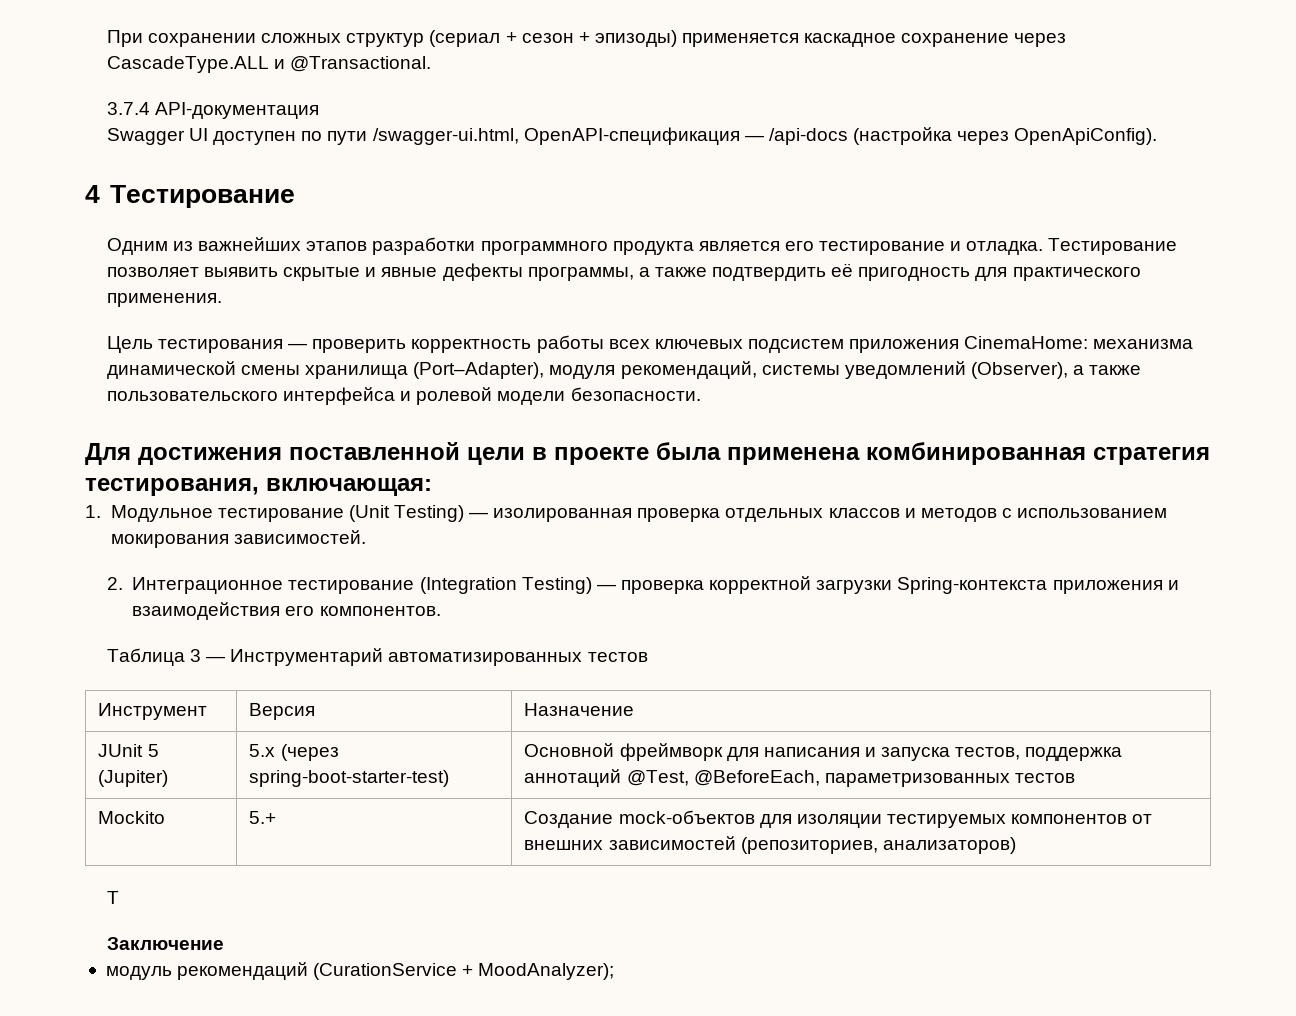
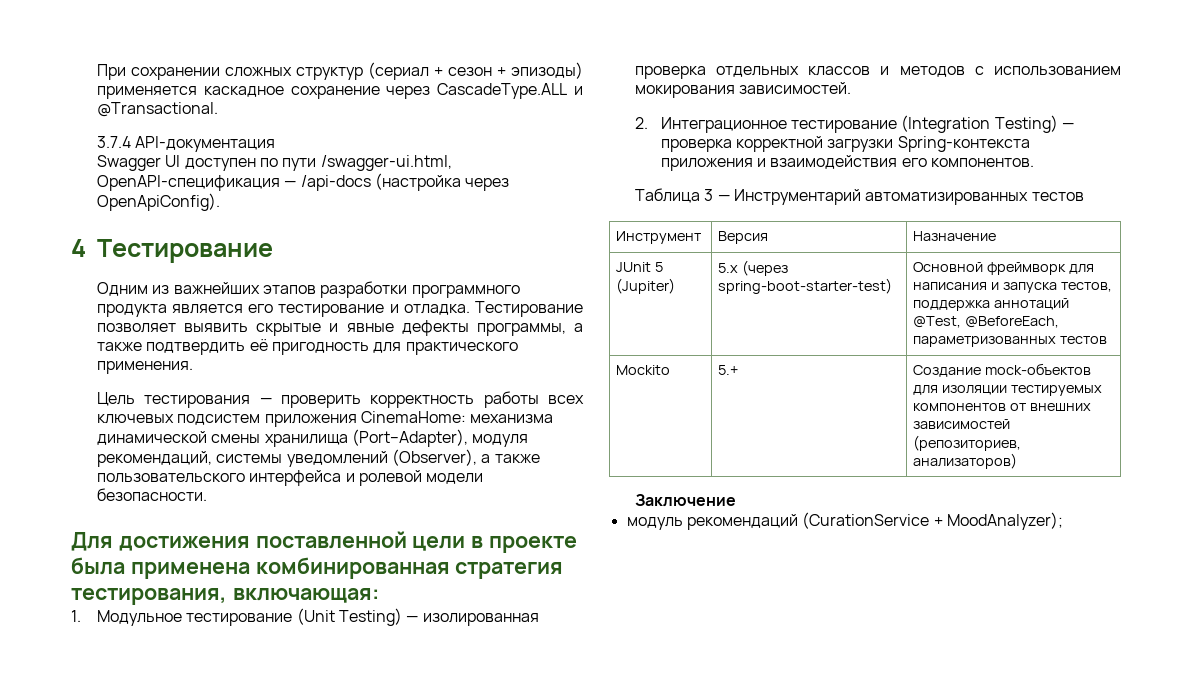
- Т

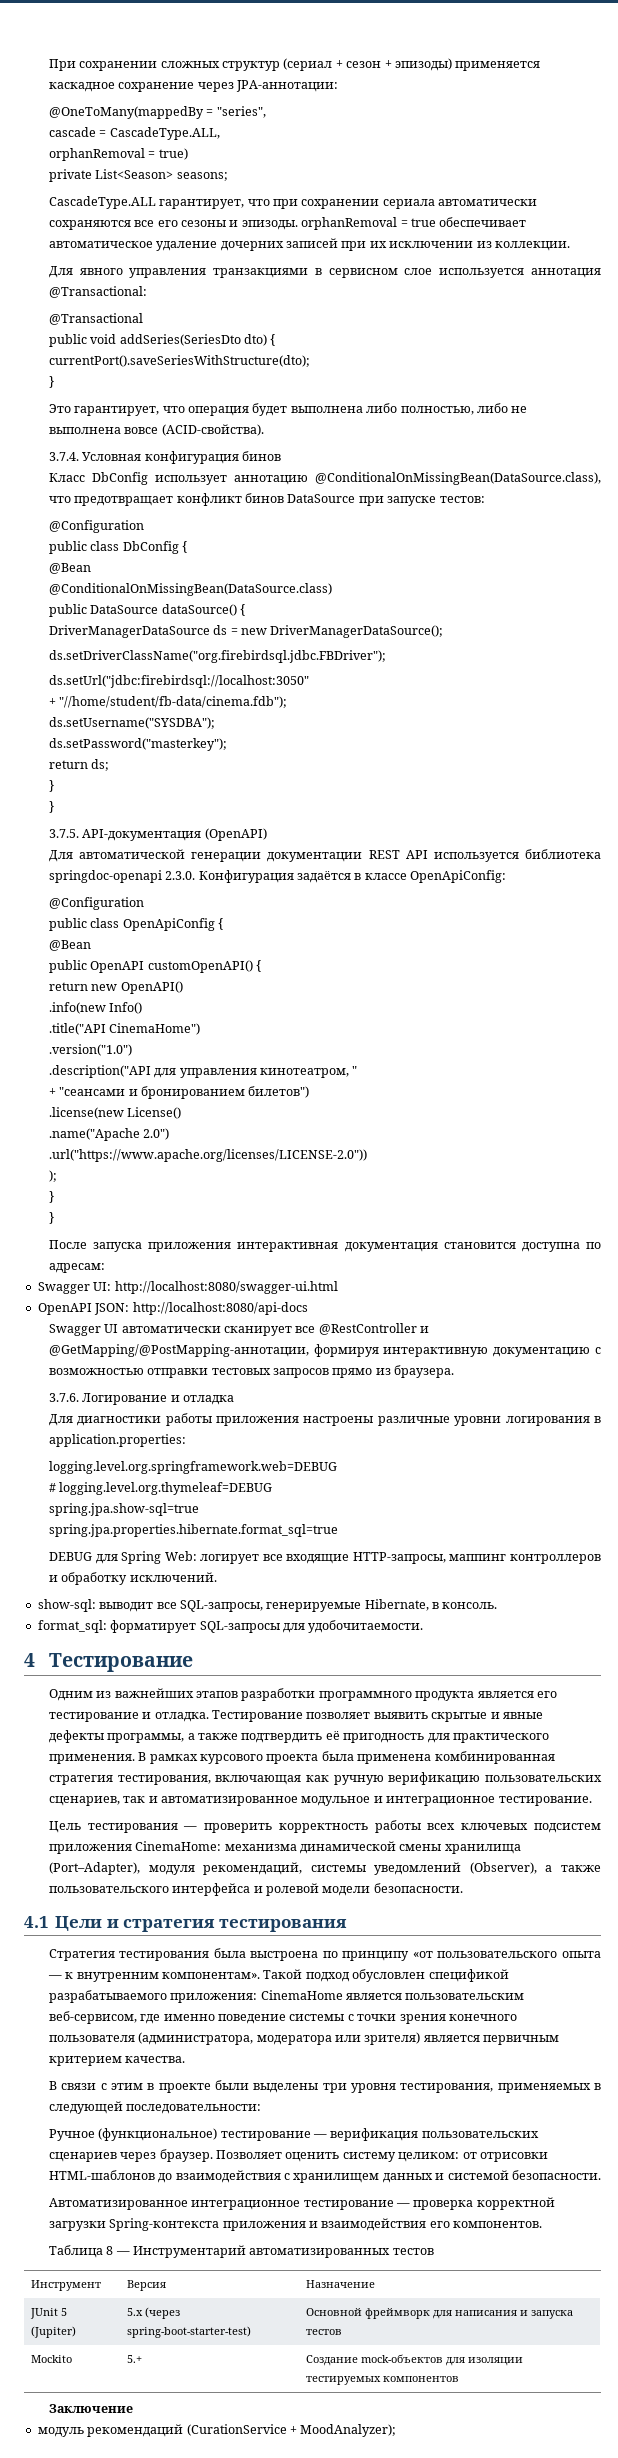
- При сохранении сложных структур (сериал + сезон + эпизоды) применяется каскадное сохранение через CascadeType.ALL и @Transactional.
- 3.7.4 API-документация
- Swagger UI доступен по пути /swagger-ui.html, OpenAPI-спецификация — /api-docs (настройка через OpenApiConfig).
+ При сохранении сложных структур (сериал + сезон + эпизоды) применяется каскадное сохранение через JPA-аннотации:
+ @OneToMany(mappedBy = "series",
+ cascade = CascadeType.ALL,
+ orphanRemoval = true)
+ private List<Season> seasons;
+ CascadeType.ALL гарантирует, что при сохранении сериала автоматически сохраняются все его сезоны и эпизоды. orphanRemoval = true обеспечивает автоматическое удаление дочерних записей при их исключении из коллекции.
+ Для явного управления транзакциями в сервисном слое используется аннотация @Transactional:
+ @Transactional
+ public void addSeries(SeriesDto dto) {
+ currentPort().saveSeriesWithStructure(dto);
+ }
+ Это гарантирует, что операция будет выполнена либо полностью, либо не выполнена вовсе (ACID-свойства).
+ 3.7.4. Условная конфигурация бинов
+ Класс DbConfig использует аннотацию @ConditionalOnMissingBean(DataSource.class), что предотвращает конфликт бинов DataSource при запуске тестов:
+ @Configuration
+ public class DbConfig {
+ @Bean
+ @ConditionalOnMissingBean(DataSource.class)
+ public DataSource dataSource() {
+ DriverManagerDataSource ds = new DriverManagerDataSource();
+ ds.setDriverClassName("org.firebirdsql.jdbc.FBDriver");
+ ds.setUrl("jdbc:firebirdsql://localhost:3050"
+ + "//home/student/fb-data/cinema.fdb");
+ ds.setUsername("SYSDBA");
+ ds.setPassword("masterkey");
+ return ds;
+ }
+ }
+ 3.7.5. API-документация (OpenAPI)
+ Для автоматической генерации документации REST API используется библиотека springdoc-openapi 2.3.0. Конфигурация задаётся в классе OpenApiConfig:
+ @Configuration
+ public class OpenApiConfig {
+ @Bean
+ public OpenAPI customOpenAPI() {
+ return new OpenAPI()
+ .info(new Info()
+ .title("API CinemaHome")
+ .version("1.0")
+ .description("API для управления кинотеатром, "
+ + "сеансами и бронированием билетов")
+ .license(new License()
+ .name("Apache 2.0")
+ .url("https://www.apache.org/licenses/LICENSE-2.0"))
+ );
+ }
+ }
+ После запуска приложения интерактивная документация становится доступна по адресам:
+ Swagger UI: http://localhost:8080/swagger-ui.html
+ OpenAPI JSON: http://localhost:8080/api-docs
+ Swagger UI автоматически сканирует все @RestController и @GetMapping/@PostMapping-аннотации, формируя интерактивную документацию с возможностью отправки тестовых запросов прямо из браузера.
+ 3.7.6. Логирование и отладка
+ Для диагностики работы приложения настроены различные уровни логирования в application.properties:
+ logging.level.org.springframework.web=DEBUG
+ # logging.level.org.thymeleaf=DEBUG
+ spring.jpa.show-sql=true
+ spring.jpa.properties.hibernate.format_sql=true
+ DEBUG для Spring Web: логирует все входящие HTTP-запросы, маппинг контроллеров и обработку исключений.
+ show-sql: выводит все SQL-запросы, генерируемые Hibernate, в консоль.
+ format_sql: форматирует SQL-запросы для удобочитаемости.
+ В рамках курсового проекта была применена комбинированная стратегия тестирования, включающая как ручную верификацию пользовательских сценариев, так и автоматизированное модульное и интеграционное тестирование.
- Для достижения поставленной цели в проекте была применена комбинированная стратегия тестирования, включающая:
- 1. Модульное тестирование (Unit Testing) — изолированная проверка отдельных классов и методов с использованием мокирования зависимостей.
- 2. Интеграционное тестирование (Integration Testing) — проверка корректной загрузки Spring-контекста приложения и взаимодействия его компонентов.
+ 4.1 Цели и стратегия тестирования
+ Стратегия тестирования была выстроена по принципу «от пользовательского опыта — к внутренним компонентам». Такой подход обусловлен спецификой разрабатываемого приложения: CinemaHome является пользовательским веб-сервисом, где именно поведение системы с точки зрения конечного пользователя (администратора, модератора или зрителя) является первичным критерием качества.
+ В связи с этим в проекте были выделены три уровня тестирования, применяемых в следующей последовательности:
+ Ручное (функциональное) тестирование — верификация пользовательских сценариев через браузер. Позволяет оценить систему целиком: от отрисовки HTML-шаблонов до взаимодействия с хранилищем данных и системой безопасности.
+ Автоматизированное интеграционное тестирование — проверка корректной загрузки Spring-контекста приложения и взаимодействия его компонентов.
- Таблица 3 — Инструментарий автоматизированных тестов
+ Таблица 8 — Инструментарий автоматизированных тестов
- JUnit 5 (Jupiter) | 5.x (через spring-boot-starter-test) | Основной фреймворк для написания и запуска тестов, поддержка аннотаций @Test, @BeforeEach, параметризованных тестов
+ JUnit 5 (Jupiter) | 5.x (через spring-boot-starter-test) | Основной фреймворк для написания и запуска тестов
- Mockito | 5.+ | Создание mock-объектов для изоляции тестируемых компонентов от внешних зависимостей (репозиториев, анализаторов)
+ Mockito | 5.+ | Создание mock-объектов для изоляции тестируемых компонентов

